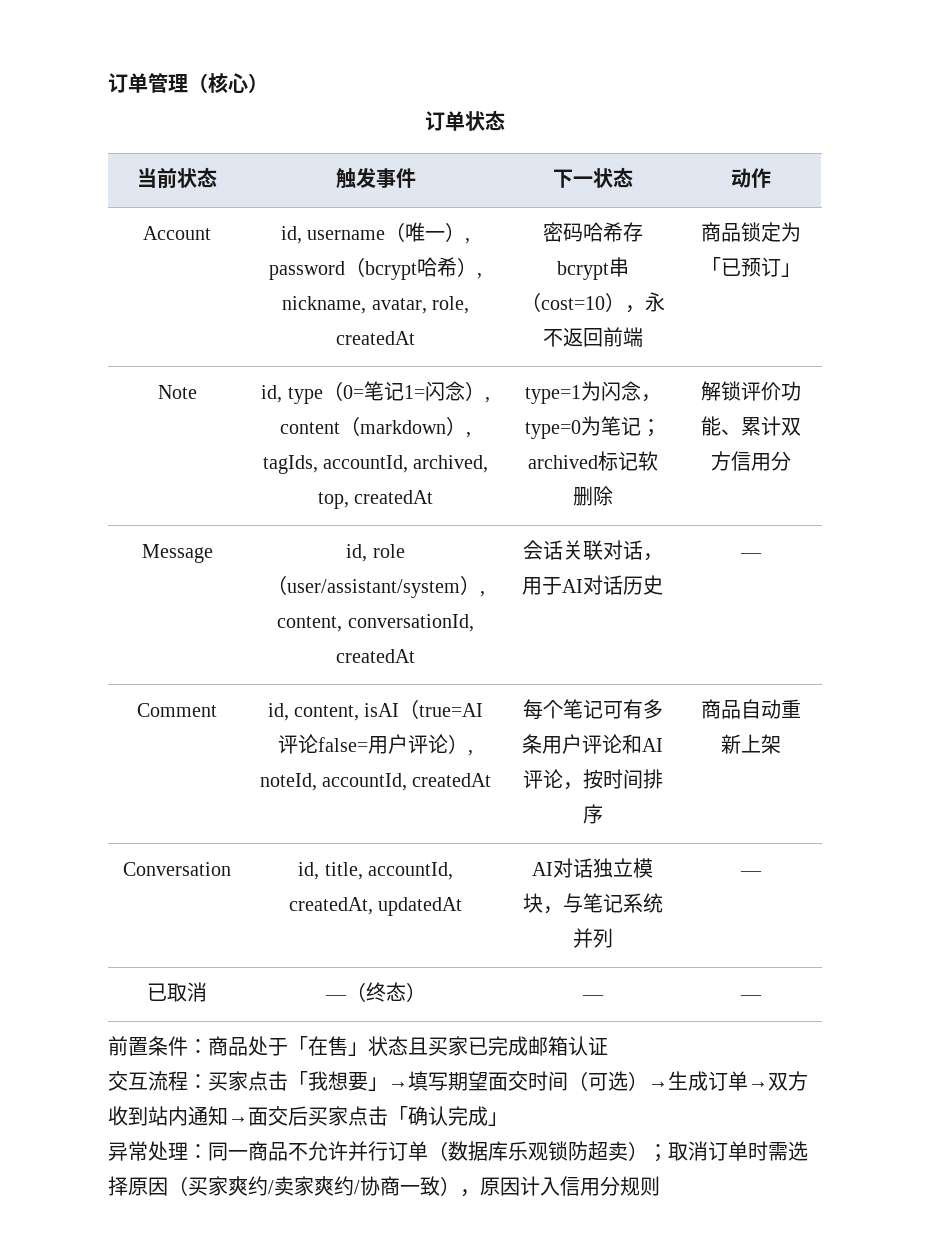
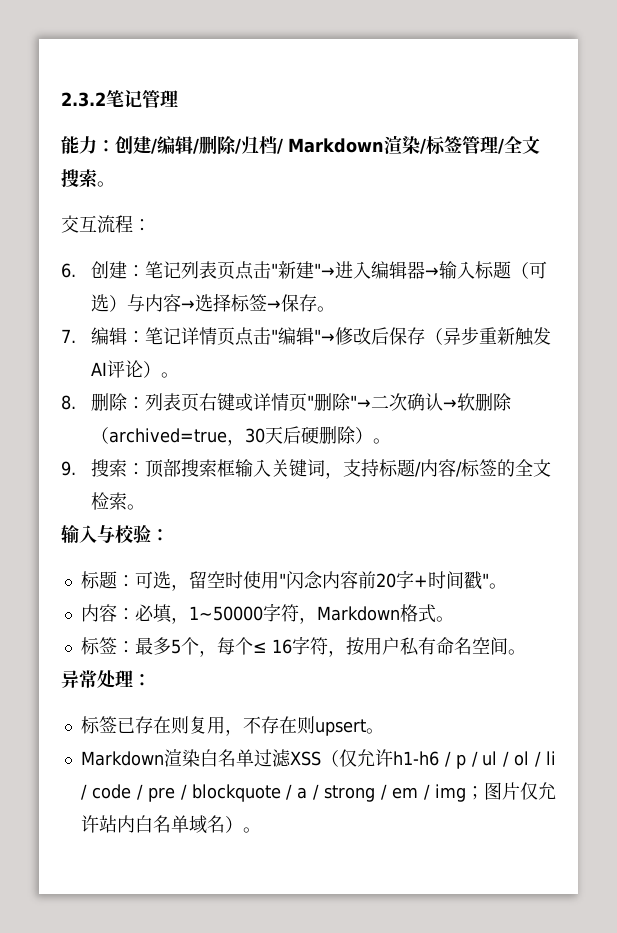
- 订单管理（核心）
- 订单状态
- 当前状态 | 触发事件 | 下一状态 | 动作
- Account | id, username（唯一）, password（bcrypt哈希）, nickname, avatar, role, createdAt | 密码哈希存bcrypt串（cost=10），永不返回前端 | 商品锁定为「已预订」
- Note | id, type（0=笔记1=闪念）, content（markdown）, tagIds, accountId, archived, top, createdAt | type=1为闪念，type=0为笔记；archived标记软删除 | 解锁评价功能、累计双方信用分
- Message | id, role（user/assistant/system）, content, conversationId, createdAt | 会话关联对话，用于AI对话历史 | —
- Comment | id, content, isAI（true=AI评论false=用户评论）, noteId, accountId, createdAt | 每个笔记可有多条用户评论和AI评论，按时间排序 | 商品自动重新上架
- Conversation | id, title, accountId, createdAt, updatedAt | AI对话独立模块，与笔记系统并列 | —
- 已取消 | —（终态） | — | —
- 前置条件：商品处于「在售」状态且买家已完成邮箱认证
- 交互流程：买家点击「我想要」→填写期望面交时间（可选）→生成订单→双方收到站内通知→面交后买家点击「确认完成」
- 异常处理：同一商品不允许并行订单（数据库乐观锁防超卖）；取消订单时需选择原因（买家爽约/卖家爽约/协商一致），原因计入信用分规则
+ 2.3.2笔记管理
+ 能力：创建/编辑/删除/归档/ Markdown渲染/标签管理/全文搜索。
+ 交互流程：
+ 6.创建：笔记列表页点击"新建"→进入编辑器→输入标题（可选）与内容→选择标签→保存。
+ 7.编辑：笔记详情页点击"编辑"→修改后保存（异步重新触发AI评论）。
+ 8.删除：列表页右键或详情页"删除"→二次确认→软删除（archived=true，30天后硬删除）。
+ 9.搜索：顶部搜索框输入关键词，支持标题/内容/标签的全文检索。
+ 输入与校验：
+ 标题：可选，留空时使用"闪念内容前20字+时间戳"。
+ 内容：必填，1~50000字符，Markdown格式。
+ 标签：最多5个，每个≤ 16字符，按用户私有命名空间。
+ 异常处理：
+ 标签已存在则复用，不存在则upsert。
+ Markdown渲染白名单过滤XSS（仅允许h1-h6 / p / ul / ol / li / code / pre / blockquote / a / strong / em / img；图片仅允许站内白名单域名）。

